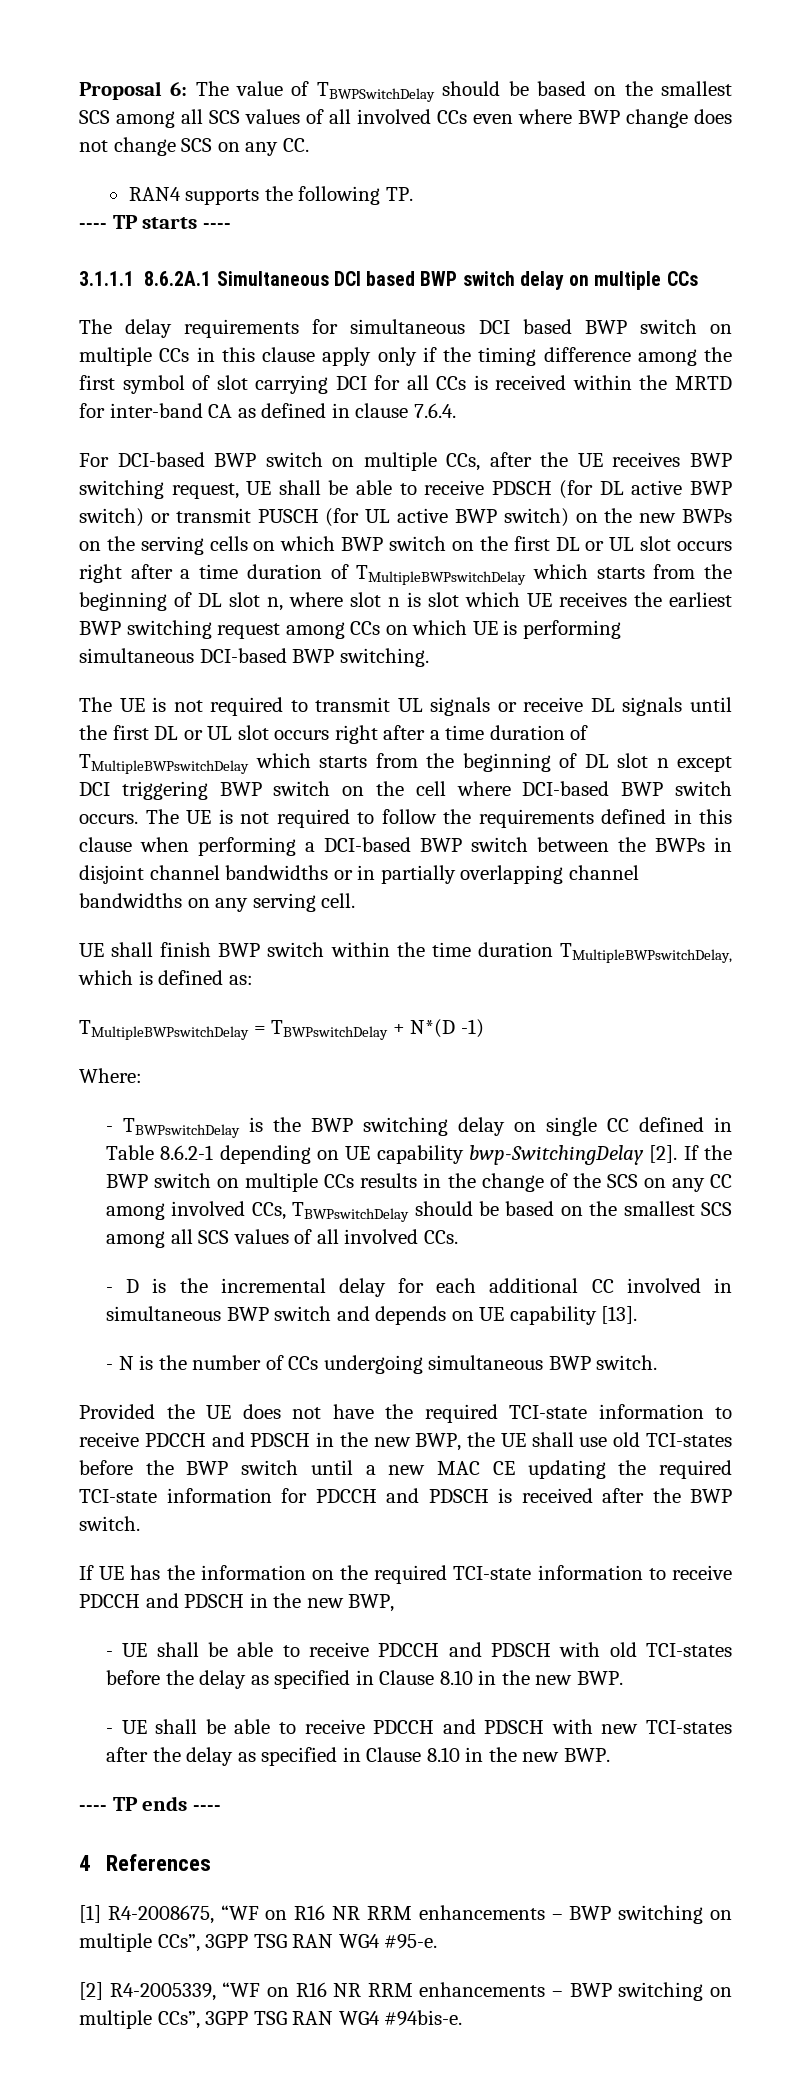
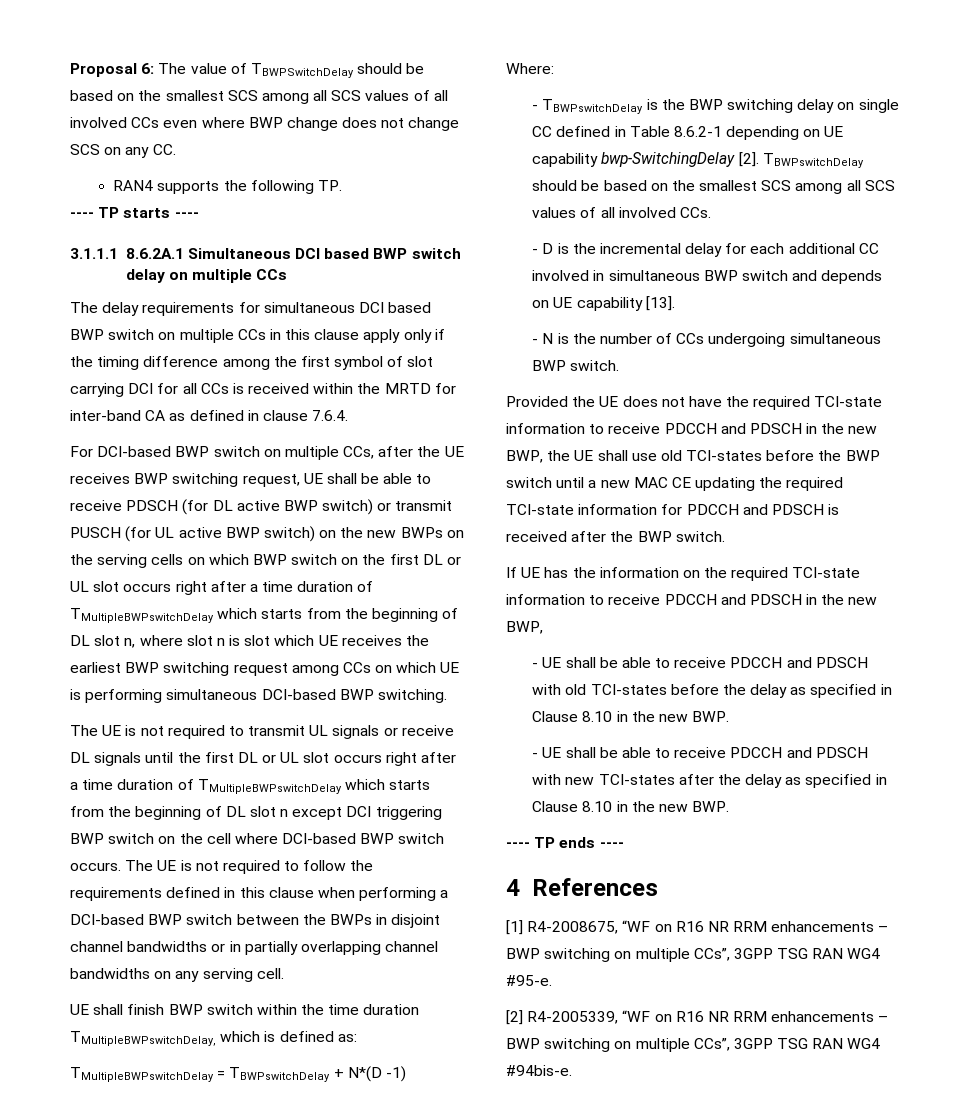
- If the BWP switch on multiple CCs results in the change of the SCS on any CC among involved CCs, TBWPswitchDelay should be based on the smallest SCS among all SCS values of all involved CCs.
+ TBWPswitchDelay should be based on the smallest SCS among all SCS values of all involved CCs.

